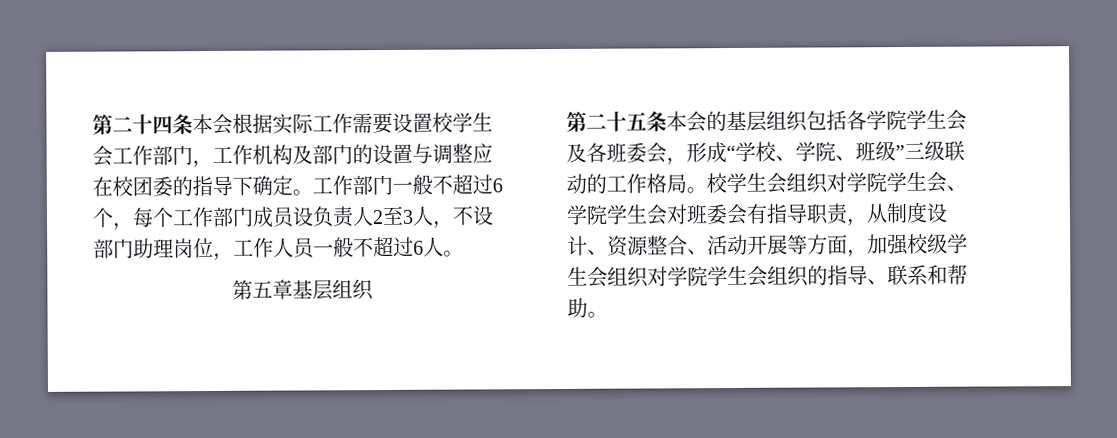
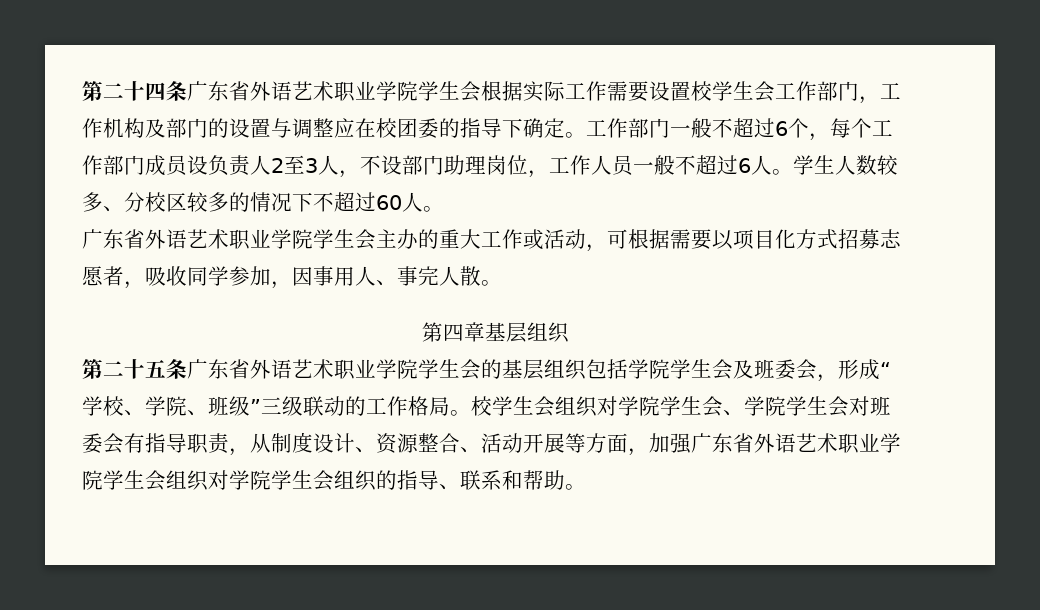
- 第二十四条本会根据实际工作需要设置校学生会工作部门，工作机构及部门的设置与调整应在校团委的指导下确定。
+ 第二十四条广东省外语艺术职业学院学生会根据实际工作需要设置校学生会工作部门，工作机构及部门的设置与调整应在校团委的指导下确定。
- 工作部门一般不超过6个，每个工作部门成员设负责人2至3人，不设部门助理岗位，工作人员一般不超过6人。
- 第五章基层组织
+ 工作部门一般不超过6个，每个工作部门成员设负责人2至3人，不设部门助理岗位，工作人员一般不超过6人。学生人数较多、分校区较多的情况下不超过60人。
+ 广东省外语艺术职业学院学生会主办的重大工作或活动，可根据需要以项目化方式招募志愿者，吸收同学参加，因事用人、事完人散。
+ 第四章基层组织
- 第二十五条本会的基层组织包括各学院学生会及各班委会，形成“学校、学院、班级”三级联动的工作格局。
+ 第二十五条广东省外语艺术职业学院学生会的基层组织包括学院学生会及班委会，形成“学校、学院、班级”三级联动的工作格局。
- 校学生会组织对学院学生会、学院学生会对班委会有指导职责，从制度设计、资源整合、活动开展等方面，加强校级学生会组织对学院学生会组织的指导、联系和帮助。
+ 校学生会组织对学院学生会、学院学生会对班委会有指导职责，从制度设计、资源整合、活动开展等方面，加强广东省外语艺术职业学院学生会组织对学院学生会组织的指导、联系和帮助。

